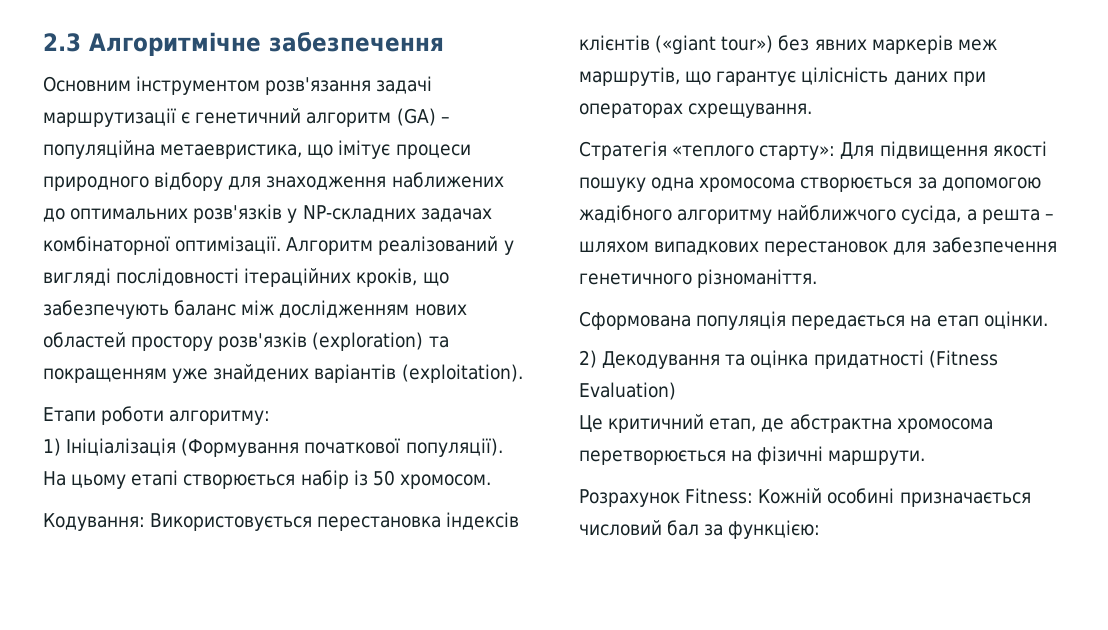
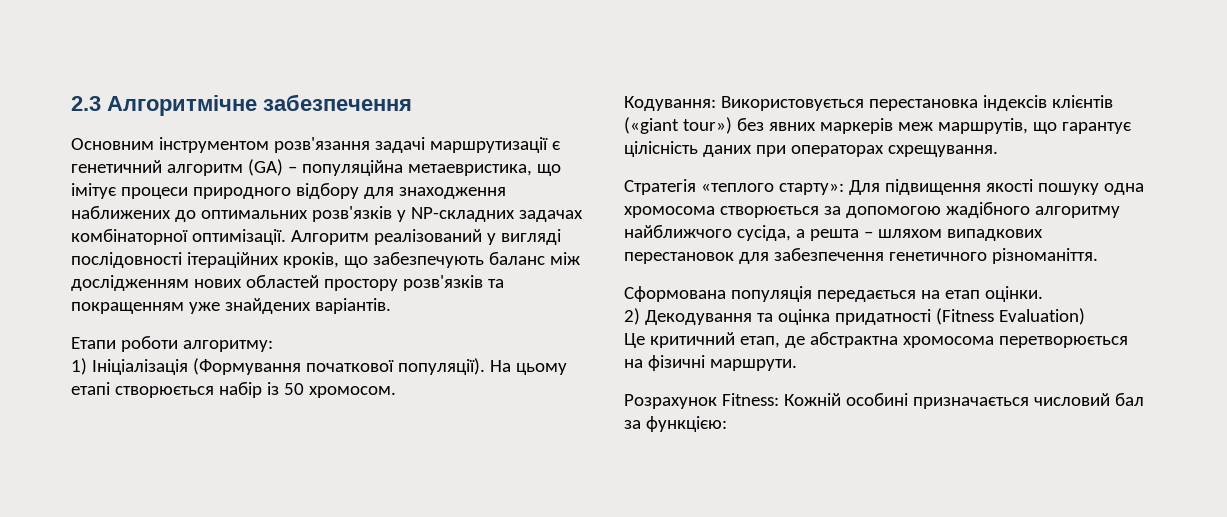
- Алгоритм реалізований у вигляді послідовності ітераційних кроків, що забезпечують баланс між дослідженням нових областей простору розв'язків (exploration) та покращенням уже знайдених варіантів (exploitation).
+ Алгоритм реалізований у вигляді послідовності ітераційних кроків, що забезпечують баланс між дослідженням нових областей простору розв'язків та покращенням уже знайдених варіантів.

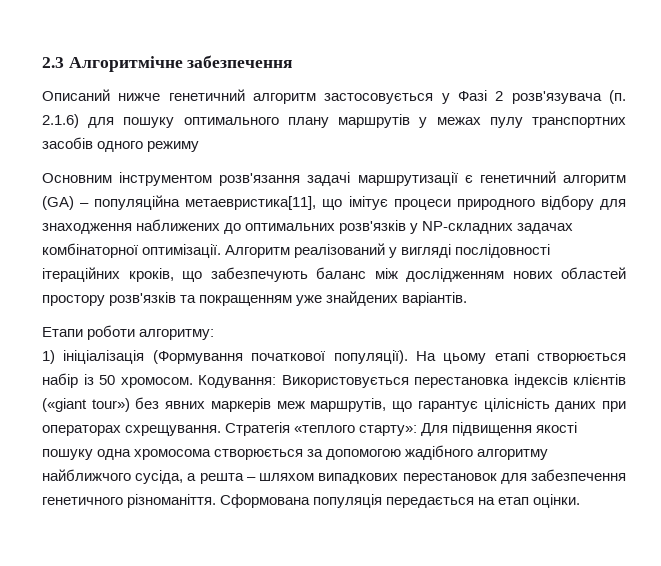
+ Описаний нижче генетичний алгоритм застосовується у Фазі 2 розв'язувача (п. 2.1.6) для пошуку оптимального плану маршрутів у межах пулу транспортних засобів одного режиму
- Основним інструментом розв'язання задачі маршрутизації є генетичний алгоритм (GA) – популяційна метаевристика, що імітує процеси природного відбору для знаходження наближених до оптимальних розв'язків у NP-складних задачах комбінаторної оптимізації.
+ Основним інструментом розв'язання задачі маршрутизації є генетичний алгоритм (GA) – популяційна метаевристика[11], що імітує процеси природного відбору для знаходження наближених до оптимальних розв'язків у NP-складних задачах комбінаторної оптимізації.
- 1) Ініціалізація (Формування початкової популяції).
+ 1) ініціалізація (Формування початкової популяції).
- На цьому етапі створюється набір із 50 хромосом.
- Кодування: Використовується перестановка індексів клієнтів («giant tour») без явних маркерів меж маршрутів, що гарантує цілісність даних при операторах схрещування.
- Стратегія «теплого старту»: Для підвищення якості пошуку одна хромосома створюється за допомогою жадібного алгоритму найближчого сусіда, а решта – шляхом випадкових перестановок для забезпечення генетичного різноманіття.
- Сформована популяція передається на етап оцінки.
+ На цьому етапі створюється набір із 50 хромосом. Кодування: Використовується перестановка індексів клієнтів («giant tour») без явних маркерів меж маршрутів, що гарантує цілісність даних при операторах схрещування. Стратегія «теплого старту»: Для підвищення якості пошуку одна хромосома створюється за допомогою жадібного алгоритму найближчого сусіда, а решта – шляхом випадкових перестановок для забезпечення генетичного різноманіття. Сформована популяція передається на етап оцінки.
- 2) Декодування та оцінка придатності (Fitness Evaluation)
- Це критичний етап, де абстрактна хромосома перетворюється на фізичні маршрути.
- Розрахунок Fitness: Кожній особині призначається числовий бал за функцією:

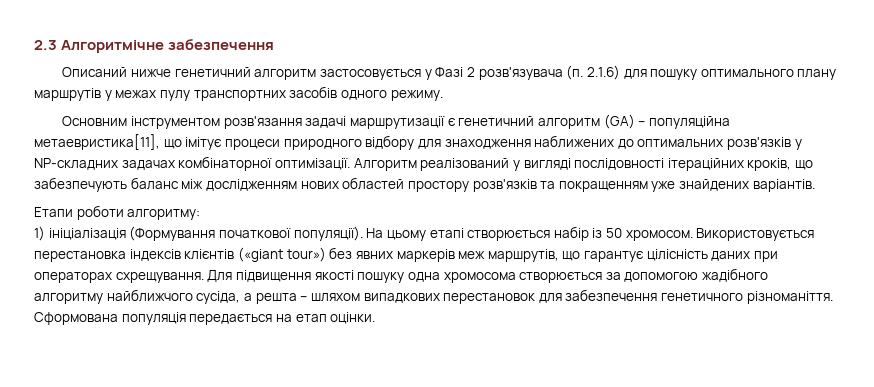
- Описаний нижче генетичний алгоритм застосовується у Фазі 2 розв'язувача (п. 2.1.6) для пошуку оптимального плану маршрутів у межах пулу транспортних засобів одного режиму
+ Описаний нижче генетичний алгоритм застосовується у Фазі 2 розв'язувача (п. 2.1.6) для пошуку оптимального плану маршрутів у межах пулу транспортних засобів одного режиму.
- Кодування: Використовується перестановка індексів клієнтів («giant tour») без явних маркерів меж маршрутів, що гарантує цілісність даних при операторах схрещування.
+ Використовується перестановка індексів клієнтів («giant tour») без явних маркерів меж маршрутів, що гарантує цілісність даних при операторах схрещування.
- Стратегія «теплого старту»: Для підвищення якості пошуку одна хромосома створюється за допомогою жадібного алгоритму найближчого сусіда, а решта – шляхом випадкових перестановок для забезпечення генетичного різноманіття.
+ Для підвищення якості пошуку одна хромосома створюється за допомогою жадібного алгоритму найближчого сусіда, а решта – шляхом випадкових перестановок для забезпечення генетичного різноманіття.

